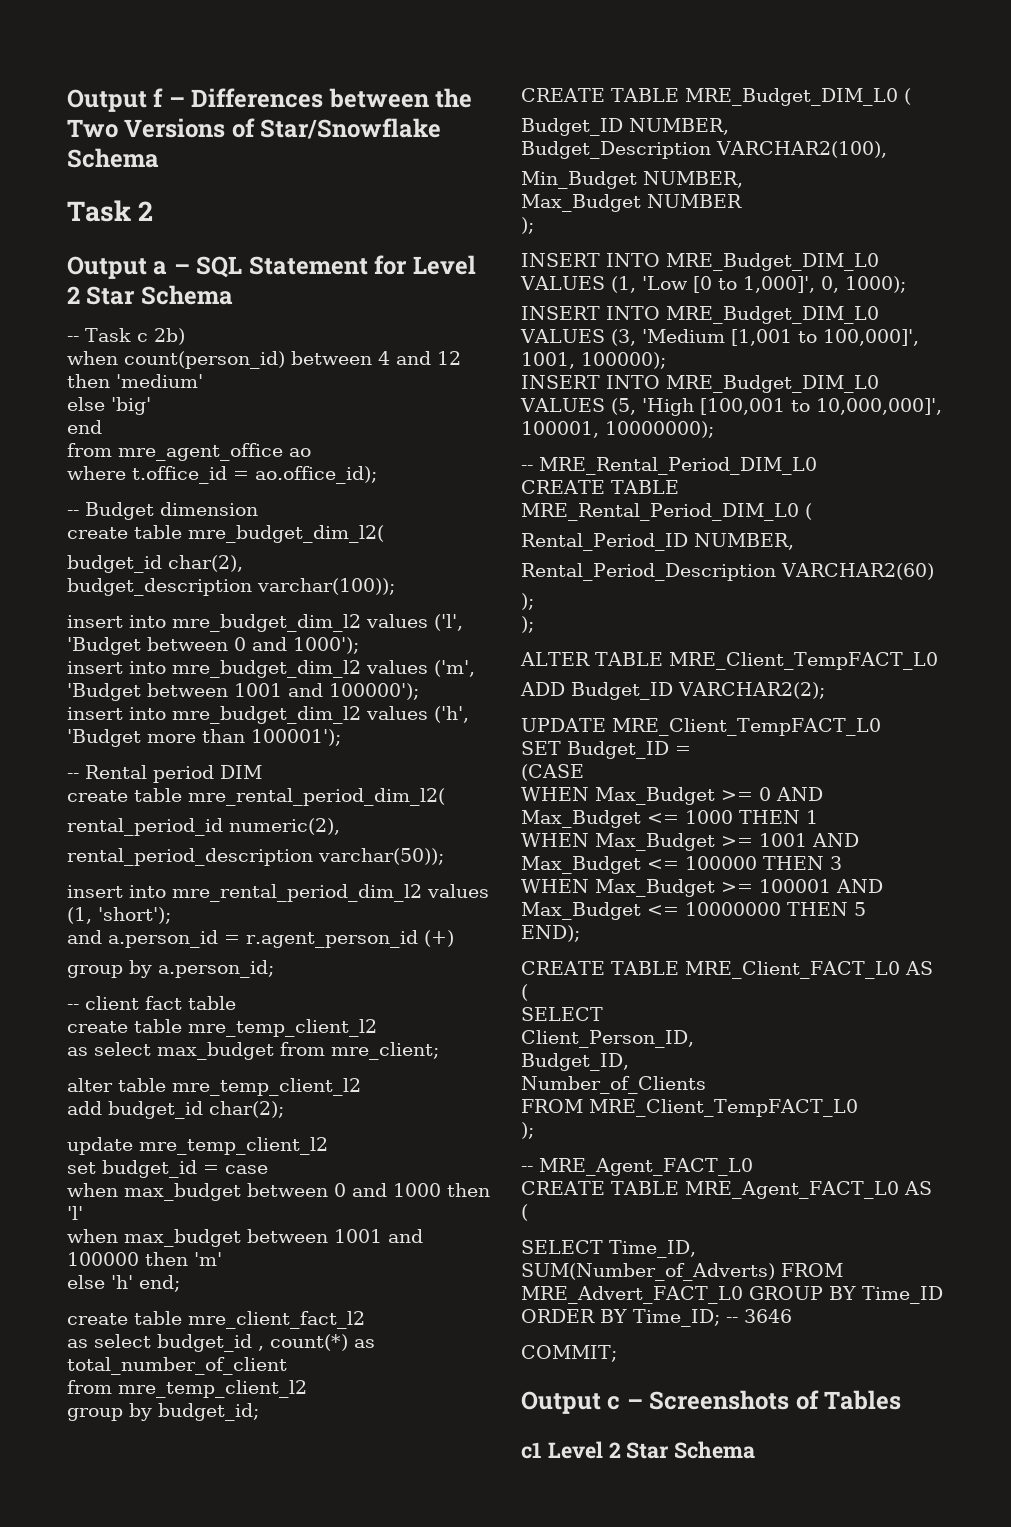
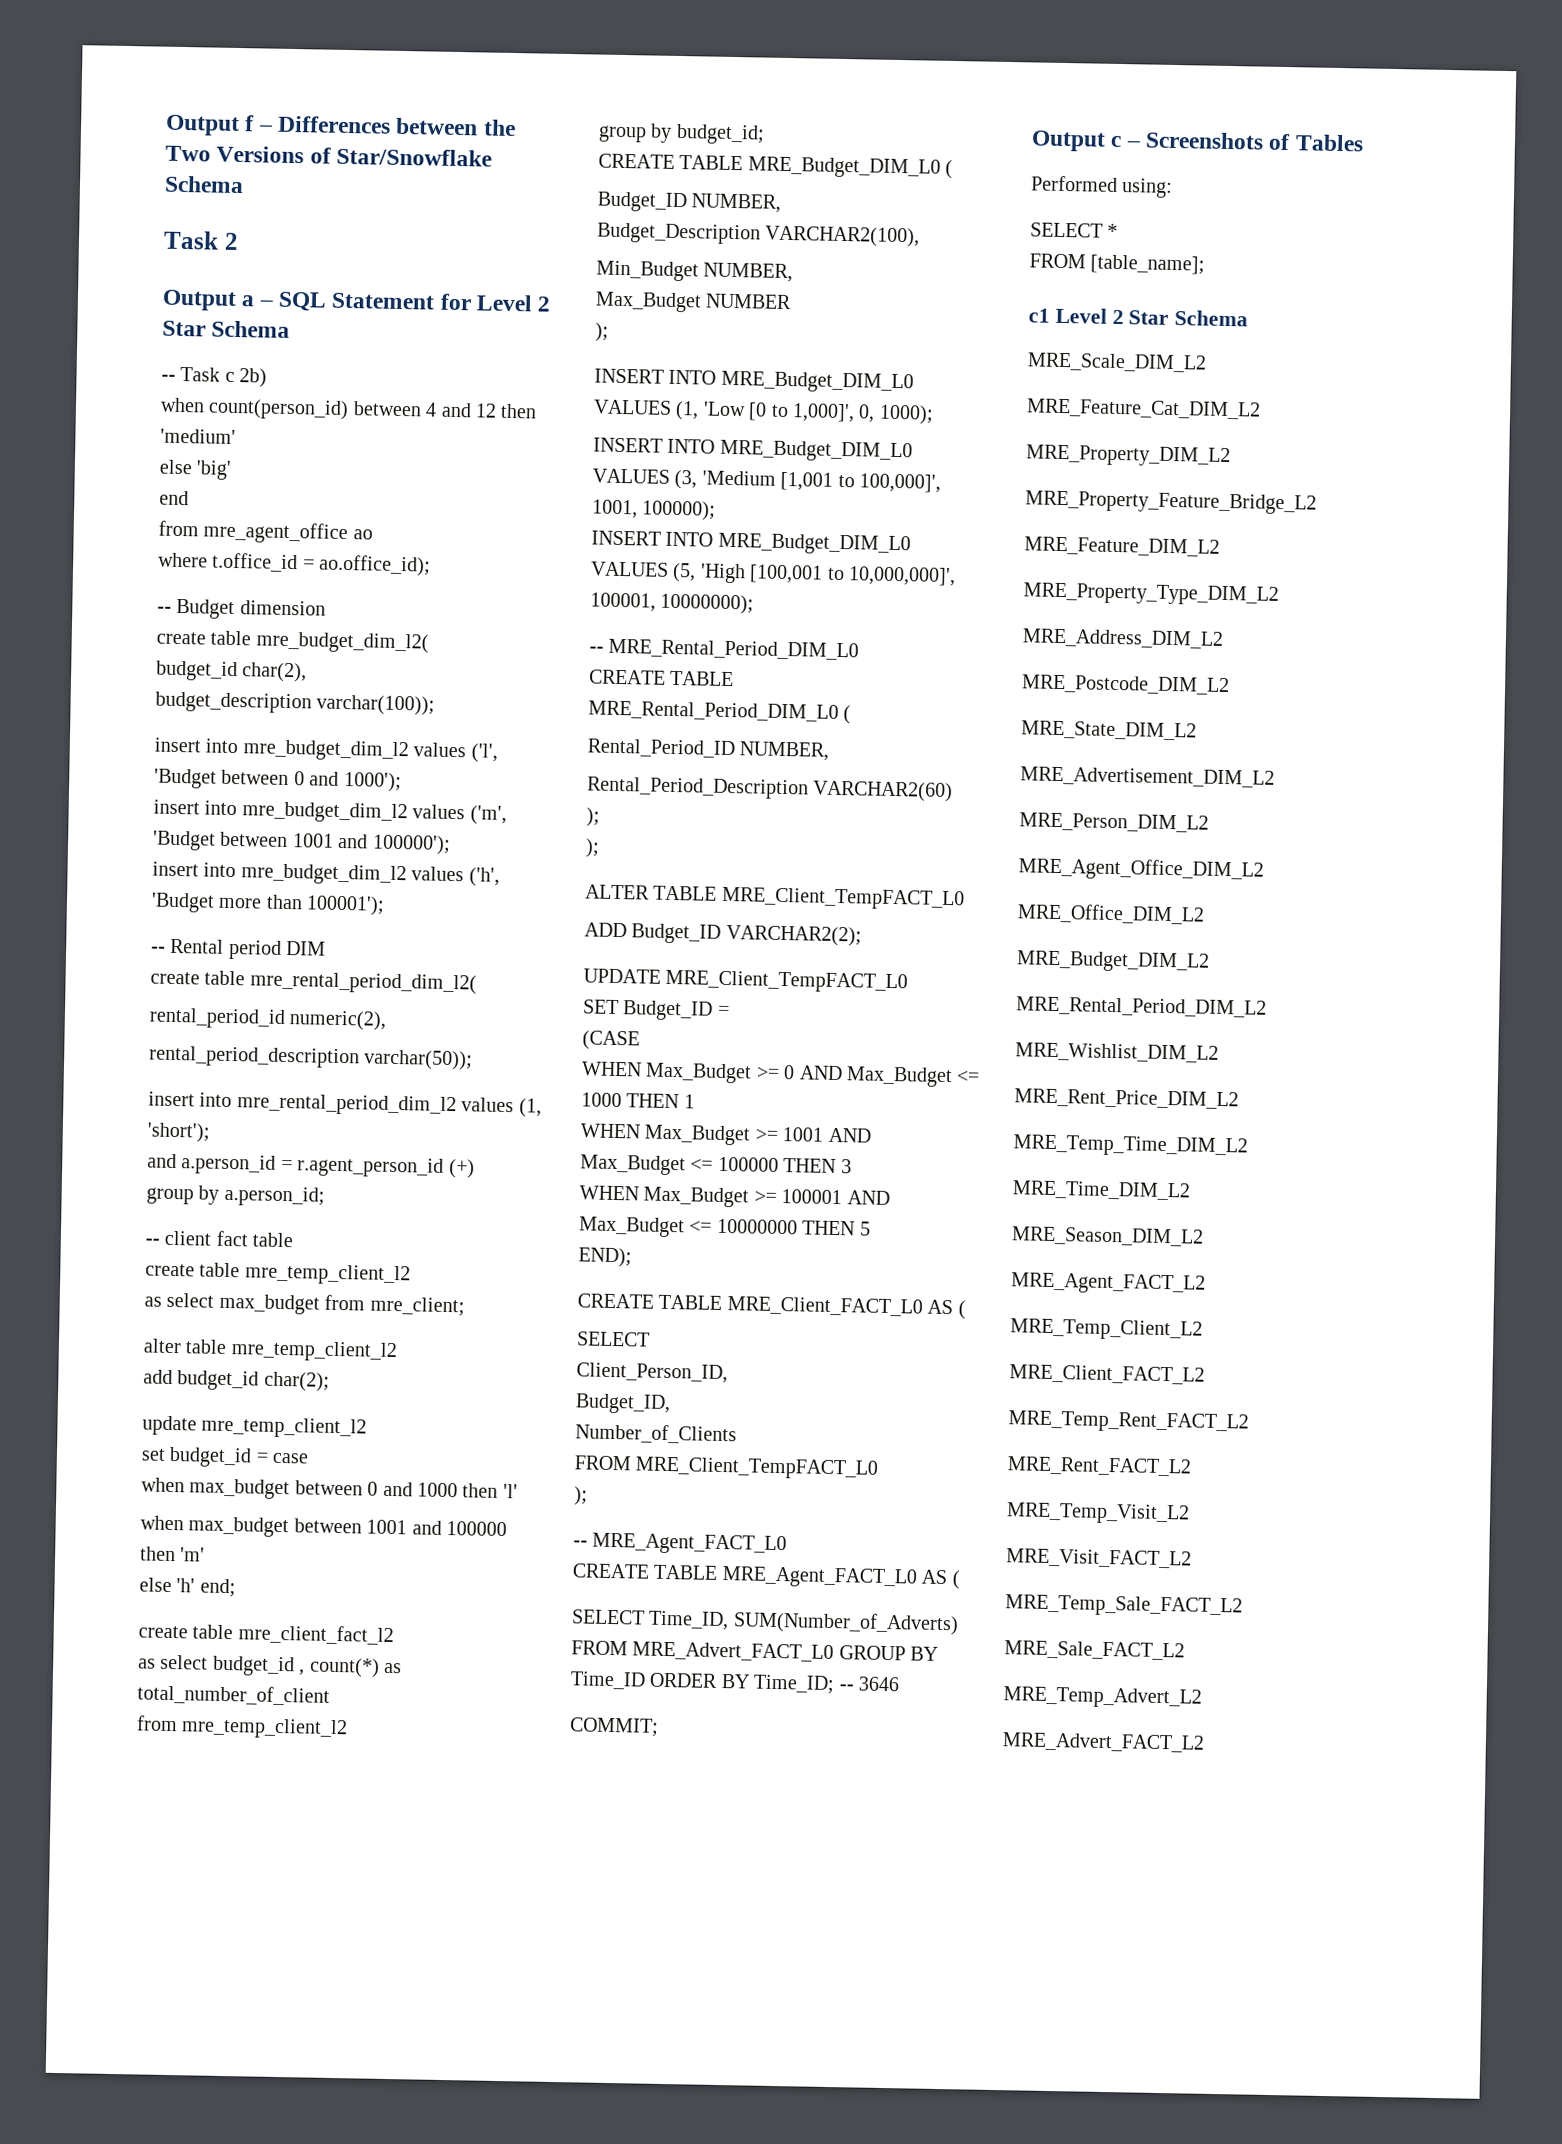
+ Performed using:
+ SELECT *
+ FROM [table_name];
+ MRE_Scale_DIM_L2
+ MRE_Feature_Cat_DIM_L2
+ MRE_Property_DIM_L2
+ MRE_Property_Feature_Bridge_L2
+ MRE_Feature_DIM_L2
+ MRE_Property_Type_DIM_L2
+ MRE_Address_DIM_L2
+ MRE_Postcode_DIM_L2
+ MRE_State_DIM_L2
+ MRE_Advertisement_DIM_L2
+ MRE_Person_DIM_L2
+ MRE_Agent_Office_DIM_L2
+ MRE_Office_DIM_L2
+ MRE_Budget_DIM_L2
+ MRE_Rental_Period_DIM_L2
+ MRE_Wishlist_DIM_L2
+ MRE_Rent_Price_DIM_L2
+ MRE_Temp_Time_DIM_L2
+ MRE_Time_DIM_L2
+ MRE_Season_DIM_L2
+ MRE_Agent_FACT_L2
+ MRE_Temp_Client_L2
+ MRE_Client_FACT_L2
+ MRE_Temp_Rent_FACT_L2
+ MRE_Rent_FACT_L2
+ MRE_Temp_Visit_L2
+ MRE_Visit_FACT_L2
+ MRE_Temp_Sale_FACT_L2
+ MRE_Sale_FACT_L2
+ MRE_Temp_Advert_L2
+ MRE_Advert_FACT_L2

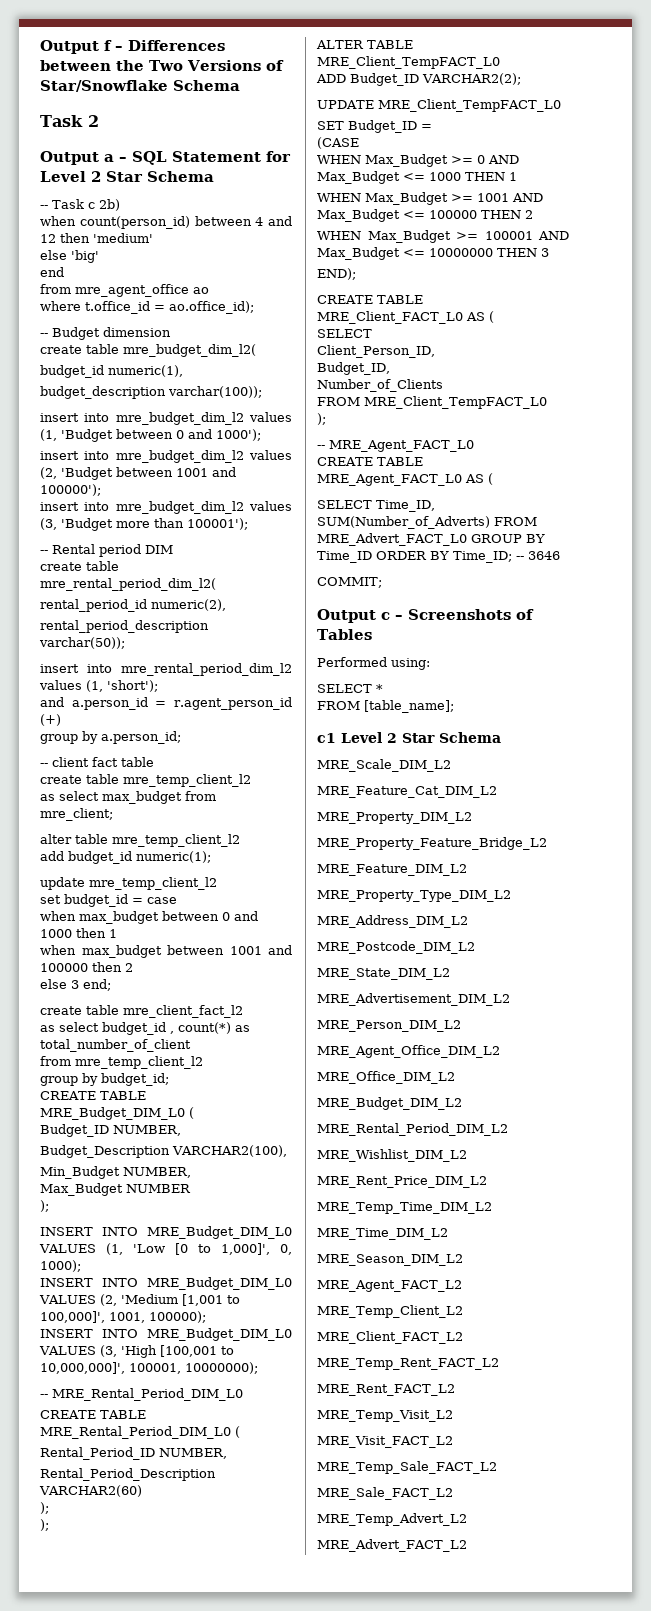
- budget_id char(2),
+ budget_id numeric(1),
- insert into mre_budget_dim_l2 values ('l', 'Budget between 0 and 1000');
+ insert into mre_budget_dim_l2 values (1, 'Budget between 0 and 1000');
- insert into mre_budget_dim_l2 values ('m', 'Budget between 1001 and 100000');
+ insert into mre_budget_dim_l2 values (2, 'Budget between 1001 and 100000');
- insert into mre_budget_dim_l2 values ('h', 'Budget more than 100001');
+ insert into mre_budget_dim_l2 values (3, 'Budget more than 100001');
- add budget_id char(2);
+ add budget_id numeric(1);
- when max_budget between 0 and 1000 then 'l'
+ when max_budget between 0 and 1000 then 1
- when max_budget between 1001 and 100000 then 'm'
- else 'h' end;
+ when max_budget between 1001 and 100000 then 2
+ else 3 end;
- INSERT INTO MRE_Budget_DIM_L0 VALUES (3, 'Medium [1,001 to 100,000]', 1001, 100000);
+ INSERT INTO MRE_Budget_DIM_L0 VALUES (2, 'Medium [1,001 to 100,000]', 1001, 100000);
- INSERT INTO MRE_Budget_DIM_L0 VALUES (5, 'High [100,001 to 10,000,000]', 100001, 10000000);
+ INSERT INTO MRE_Budget_DIM_L0 VALUES (3, 'High [100,001 to 10,000,000]', 100001, 10000000);
- WHEN Max_Budget >= 1001 AND Max_Budget <= 100000 THEN 3
+ WHEN Max_Budget >= 1001 AND Max_Budget <= 100000 THEN 2
- WHEN Max_Budget >= 100001 AND Max_Budget <= 10000000 THEN 5
+ WHEN Max_Budget >= 100001 AND Max_Budget <= 10000000 THEN 3

